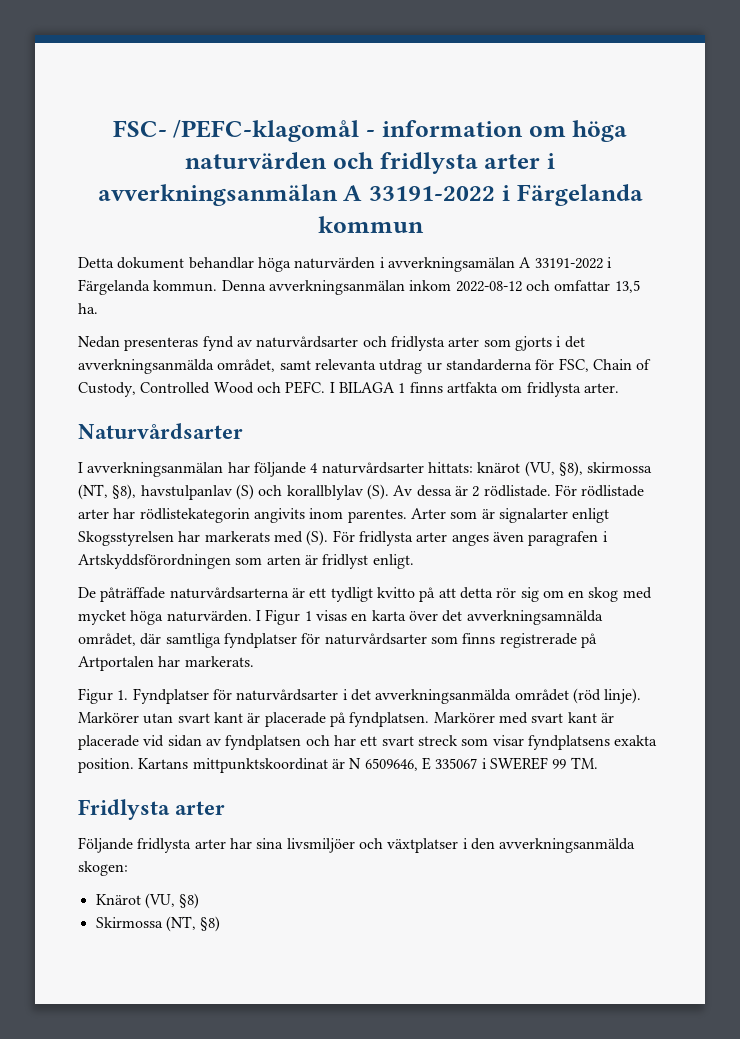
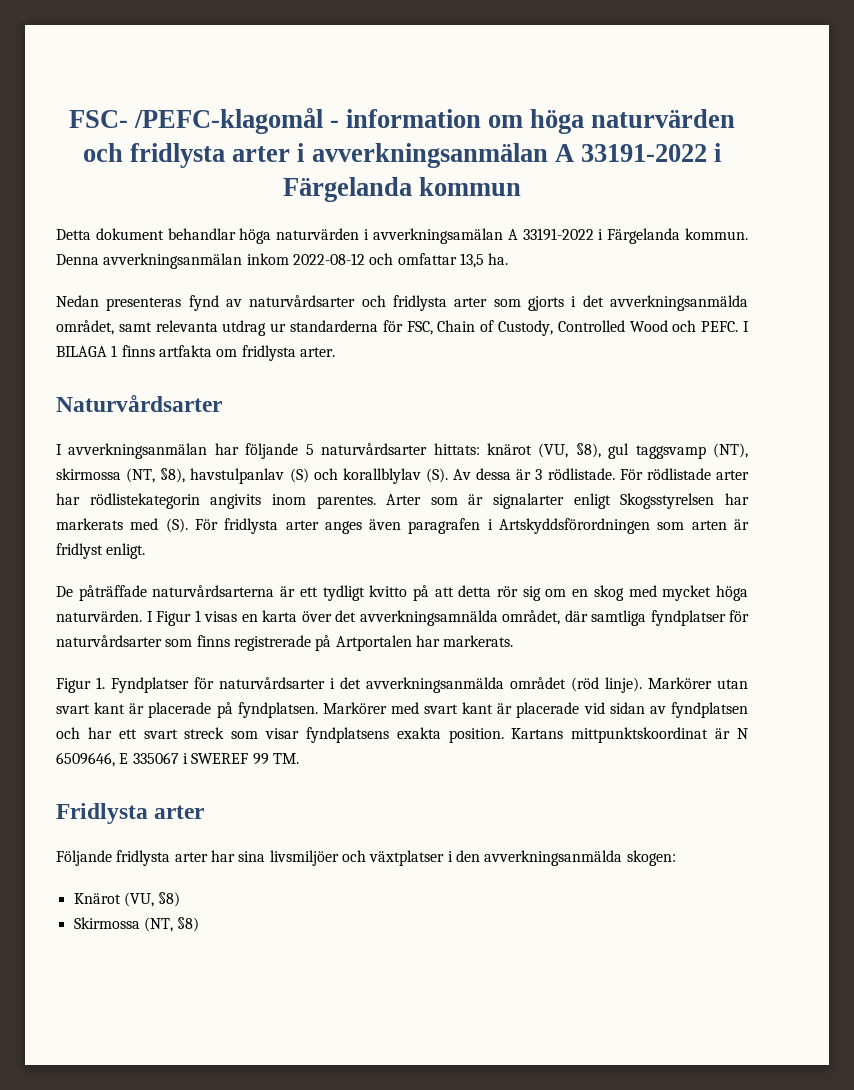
- I avverkningsanmälan har följande 4 naturvårdsarter hittats: knärot (VU, §8), skirmossa (NT, §8), havstulpanlav (S) och korallblylav (S). Av dessa är 2 rödlistade.
+ I avverkningsanmälan har följande 5 naturvårdsarter hittats: knärot (VU, §8), gul taggsvamp (NT), skirmossa (NT, §8), havstulpanlav (S) och korallblylav (S). Av dessa är 3 rödlistade.

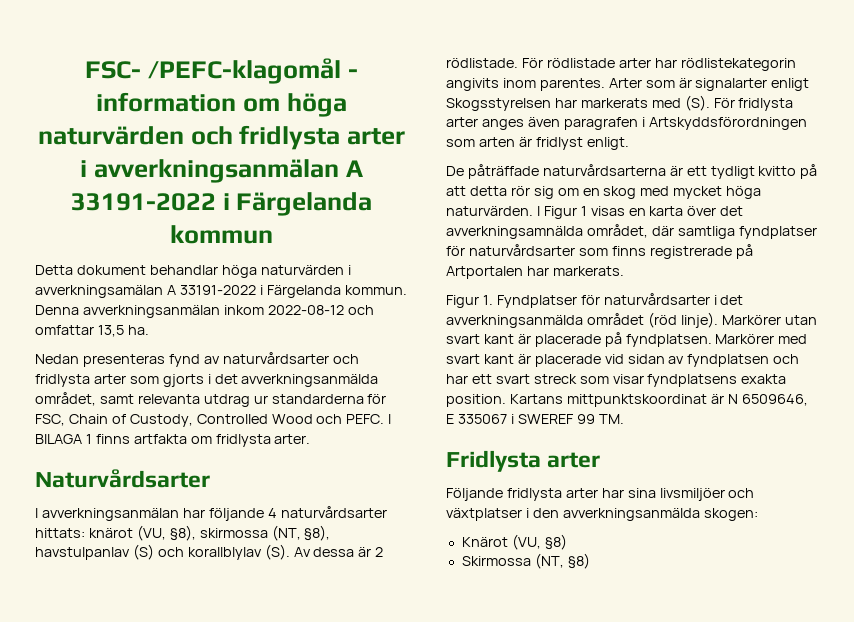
- I avverkningsanmälan har följande 5 naturvårdsarter hittats: knärot (VU, §8), gul taggsvamp (NT), skirmossa (NT, §8), havstulpanlav (S) och korallblylav (S). Av dessa är 3 rödlistade.
+ I avverkningsanmälan har följande 4 naturvårdsarter hittats: knärot (VU, §8), skirmossa (NT, §8), havstulpanlav (S) och korallblylav (S). Av dessa är 2 rödlistade.

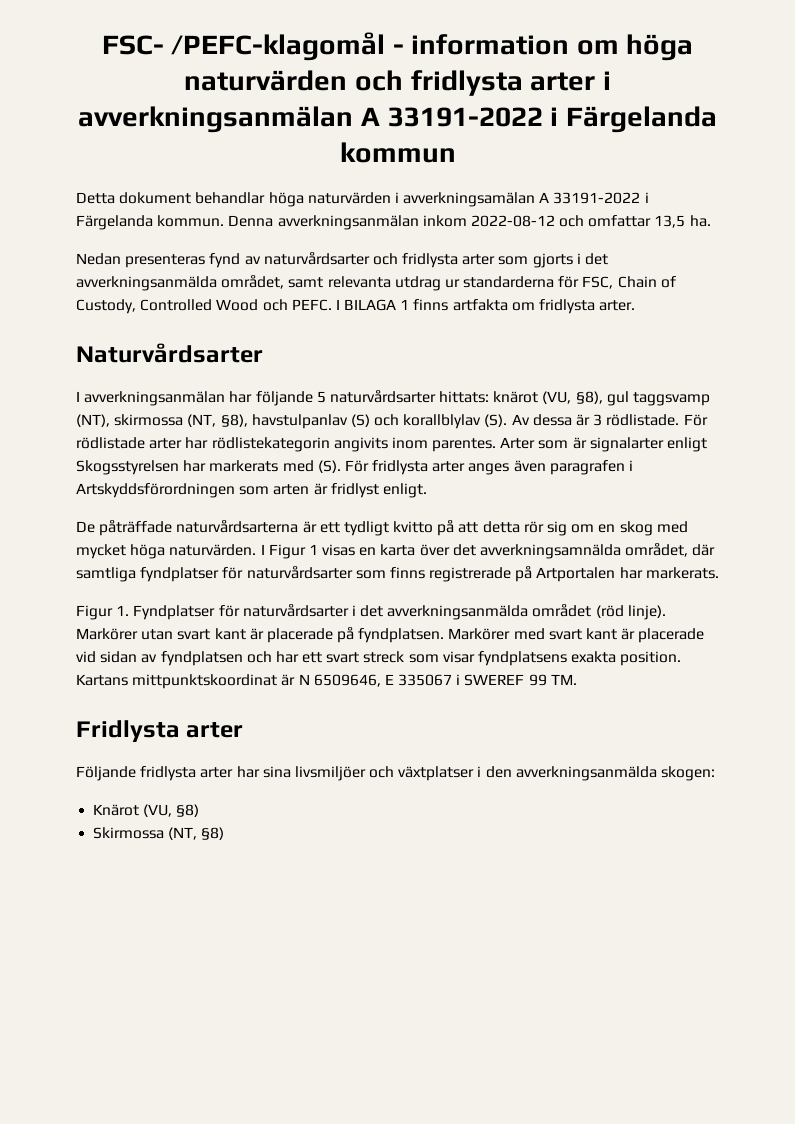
- I avverkningsanmälan har följande 4 naturvårdsarter hittats: knärot (VU, §8), skirmossa (NT, §8), havstulpanlav (S) och korallblylav (S). Av dessa är 2 rödlistade.
+ I avverkningsanmälan har följande 5 naturvårdsarter hittats: knärot (VU, §8), gul taggsvamp (NT), skirmossa (NT, §8), havstulpanlav (S) och korallblylav (S). Av dessa är 3 rödlistade.

